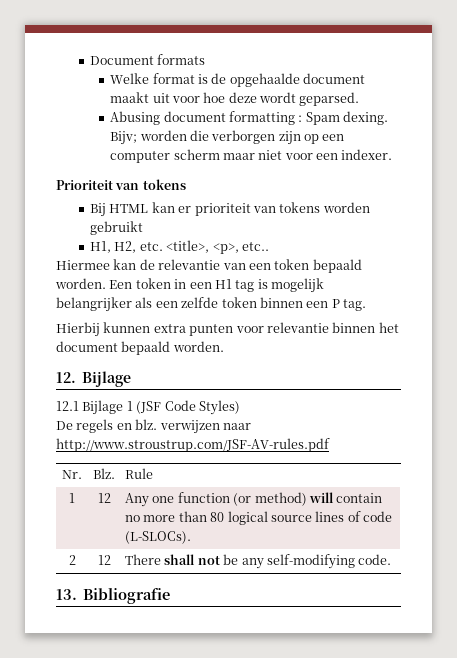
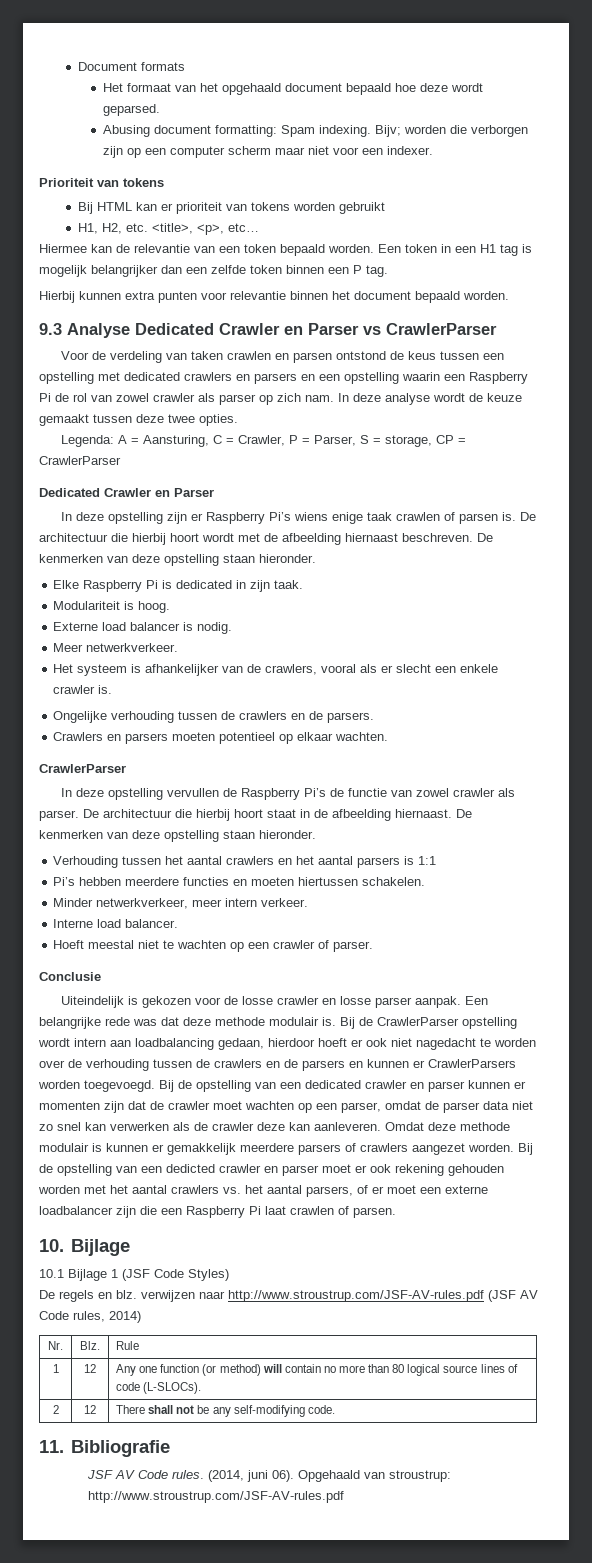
- Welke format is de opgehaalde document maakt uit voor hoe deze wordt geparsed.
+ Het formaat van het opgehaald document bepaald hoe deze wordt geparsed.
- Abusing document formatting : Spam dexing.
+ Abusing document formatting: Spam indexing.
- H1, H2, etc. <title>, <p>, etc..
+ H1, H2, etc. <title>, <p>, etc…
- Een token in een H1 tag is mogelijk belangrijker als een zelfde token binnen een P tag.
+ Een token in een H1 tag is mogelijk belangrijker dan een zelfde token binnen een P tag.
- 12. Bijlage
+ 9.3 Analyse Dedicated Crawler en Parser vs CrawlerParser
+ Voor de verdeling van taken crawlen en parsen ontstond de keus tussen een opstelling met dedicated crawlers en parsers en een opstelling waarin een Raspberry Pi de rol van zowel crawler als parser op zich nam. In deze analyse wordt de keuze gemaakt tussen deze twee opties.
+ Legenda: A = Aansturing, C = Crawler, P = Parser, S = storage, CP = CrawlerParser
+ Dedicated Crawler en Parser
+ In deze opstelling zijn er Raspberry Pi’s wiens enige taak crawlen of parsen is. De architectuur die hierbij hoort wordt met de afbeelding hiernaast beschreven. De kenmerken van deze opstelling staan hieronder.
+ Elke Raspberry Pi is dedicated in zijn taak.
+ Modulariteit is hoog.
+ Externe load balancer is nodig.
+ Meer netwerkverkeer.
+ Het systeem is afhankelijker van de crawlers, vooral als er slecht een enkele crawler is.
+ Ongelijke verhouding tussen de crawlers en de parsers.
+ Crawlers en parsers moeten potentieel op elkaar wachten.
+ CrawlerParser
+ In deze opstelling vervullen de Raspberry Pi’s de functie van zowel crawler als parser. De architectuur die hierbij hoort staat in de afbeelding hiernaast. De kenmerken van deze opstelling staan hieronder.
+ Verhouding tussen het aantal crawlers en het aantal parsers is 1:1
+ Pi’s hebben meerdere functies en moeten hiertussen schakelen.
+ Minder netwerkverkeer, meer intern verkeer.
+ Interne load balancer.
+ Hoeft meestal niet te wachten op een crawler of parser.
+ Conclusie
+ Uiteindelijk is gekozen voor de losse crawler en losse parser aanpak. Een belangrijke rede was dat deze methode modulair is. Bij de CrawlerParser opstelling wordt intern aan loadbalancing gedaan, hierdoor hoeft er ook niet nagedacht te worden over de verhouding tussen de crawlers en de parsers en kunnen er CrawlerParsers worden toegevoegd. Bij de opstelling van een dedicated crawler en parser kunnen er momenten zijn dat de crawler moet wachten op een parser, omdat de parser data niet zo snel kan verwerken als de crawler deze kan aanleveren. Omdat deze methode modulair is kunnen er gemakkelijk meerdere parsers of crawlers aangezet worden. Bij de opstelling van een dedicted crawler en parser moet er ook rekening gehouden worden met het aantal crawlers vs. het aantal parsers, of er moet een externe loadbalancer zijn die een Raspberry Pi laat crawlen of parsen.
+ 10. Bijlage
- 12.1 Bijlage 1 (JSF Code Styles)
+ 10.1 Bijlage 1 (JSF Code Styles)
- De regels en blz. verwijzen naar http://www.stroustrup.com/JSF-AV-rules.pdf
+ De regels en blz. verwijzen naar http://www.stroustrup.com/JSF-AV-rules.pdf (JSF AV Code rules, 2014)
- 13. Bibliografie
+ 11. Bibliografie
+ JSF AV Code rules. (2014, juni 06). Opgehaald van stroustrup: http://www.stroustrup.com/JSF-AV-rules.pdf

